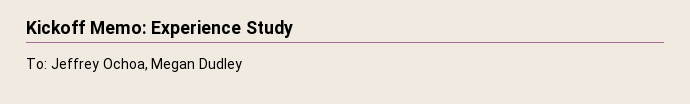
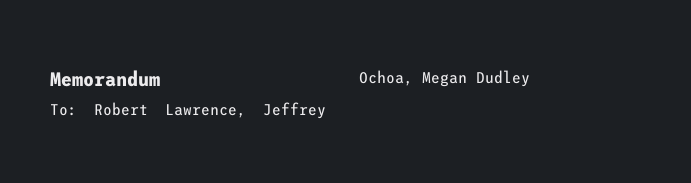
- Kickoff Memo: Experience Study
+ Memorandum
- To: Jeffrey Ochoa, Megan Dudley
+ To: Robert Lawrence, Jeffrey Ochoa, Megan Dudley

